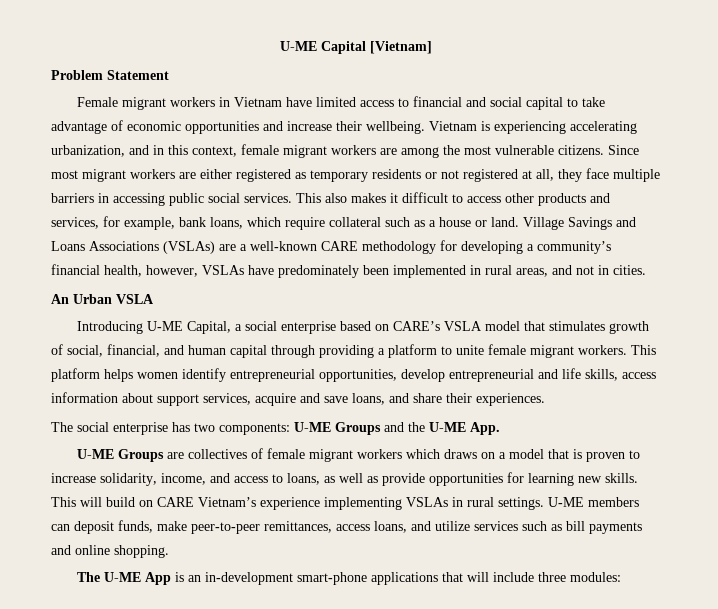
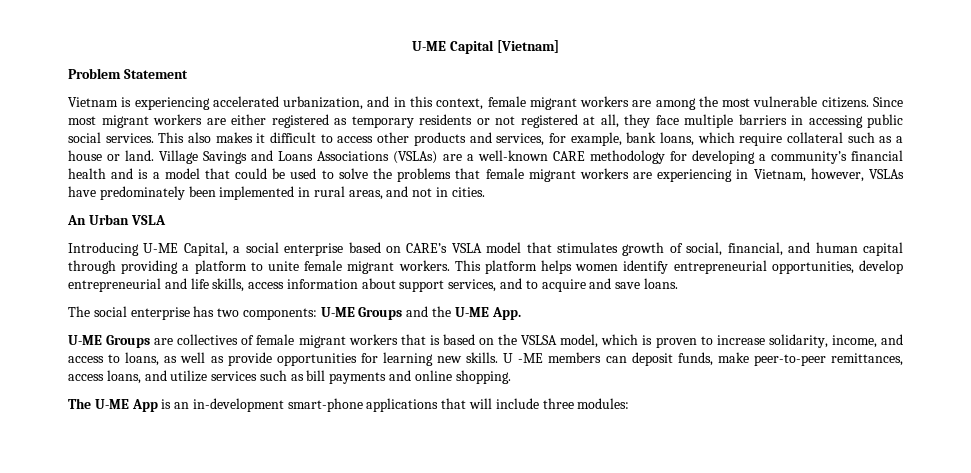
- Female migrant workers in Vietnam have limited access to financial and social capital to take advantage of economic opportunities and increase their wellbeing. Vietnam is experiencing accelerating urbanization, and in this context, female migrant workers are among the most vulnerable citizens.
+ Vietnam is experiencing accelerated urbanization, and in this context, female migrant workers are among the most vulnerable citizens.
- Village Savings and Loans Associations (VSLAs) are a well-known CARE methodology for developing a community’s financial health, however, VSLAs have predominately been implemented in rural areas, and not in cities.
+ Village Savings and Loans Associations (VSLAs) are a well-known CARE methodology for developing a community’s financial health and is a model that could be used to solve the problems that female migrant workers are experiencing in Vietnam, however, VSLAs have predominately been implemented in rural areas, and not in cities.
- This platform helps women identify entrepreneurial opportunities, develop entrepreneurial and life skills, access information about support services, acquire and save loans, and share their experiences.
+ This platform helps women identify entrepreneurial opportunities, develop entrepreneurial and life skills, access information about support services, and to acquire and save loans.
- U-ME Groups are collectives of female migrant workers which draws on a model that is proven to increase solidarity, income, and access to loans, as well as provide opportunities for learning new skills.
+ U-ME Groups are collectives of female migrant workers that is based on the VSLSA model, which is proven to increase solidarity, income, and access to loans, as well as provide opportunities for learning new skills.
- This will build on CARE Vietnam’s experience implementing VSLAs in rural settings. U-ME members can deposit funds, make peer-to-peer remittances, access loans, and utilize services such as bill payments and online shopping.
+ U -ME members can deposit funds, make peer-to-peer remittances, access loans, and utilize services such as bill payments and online shopping.

